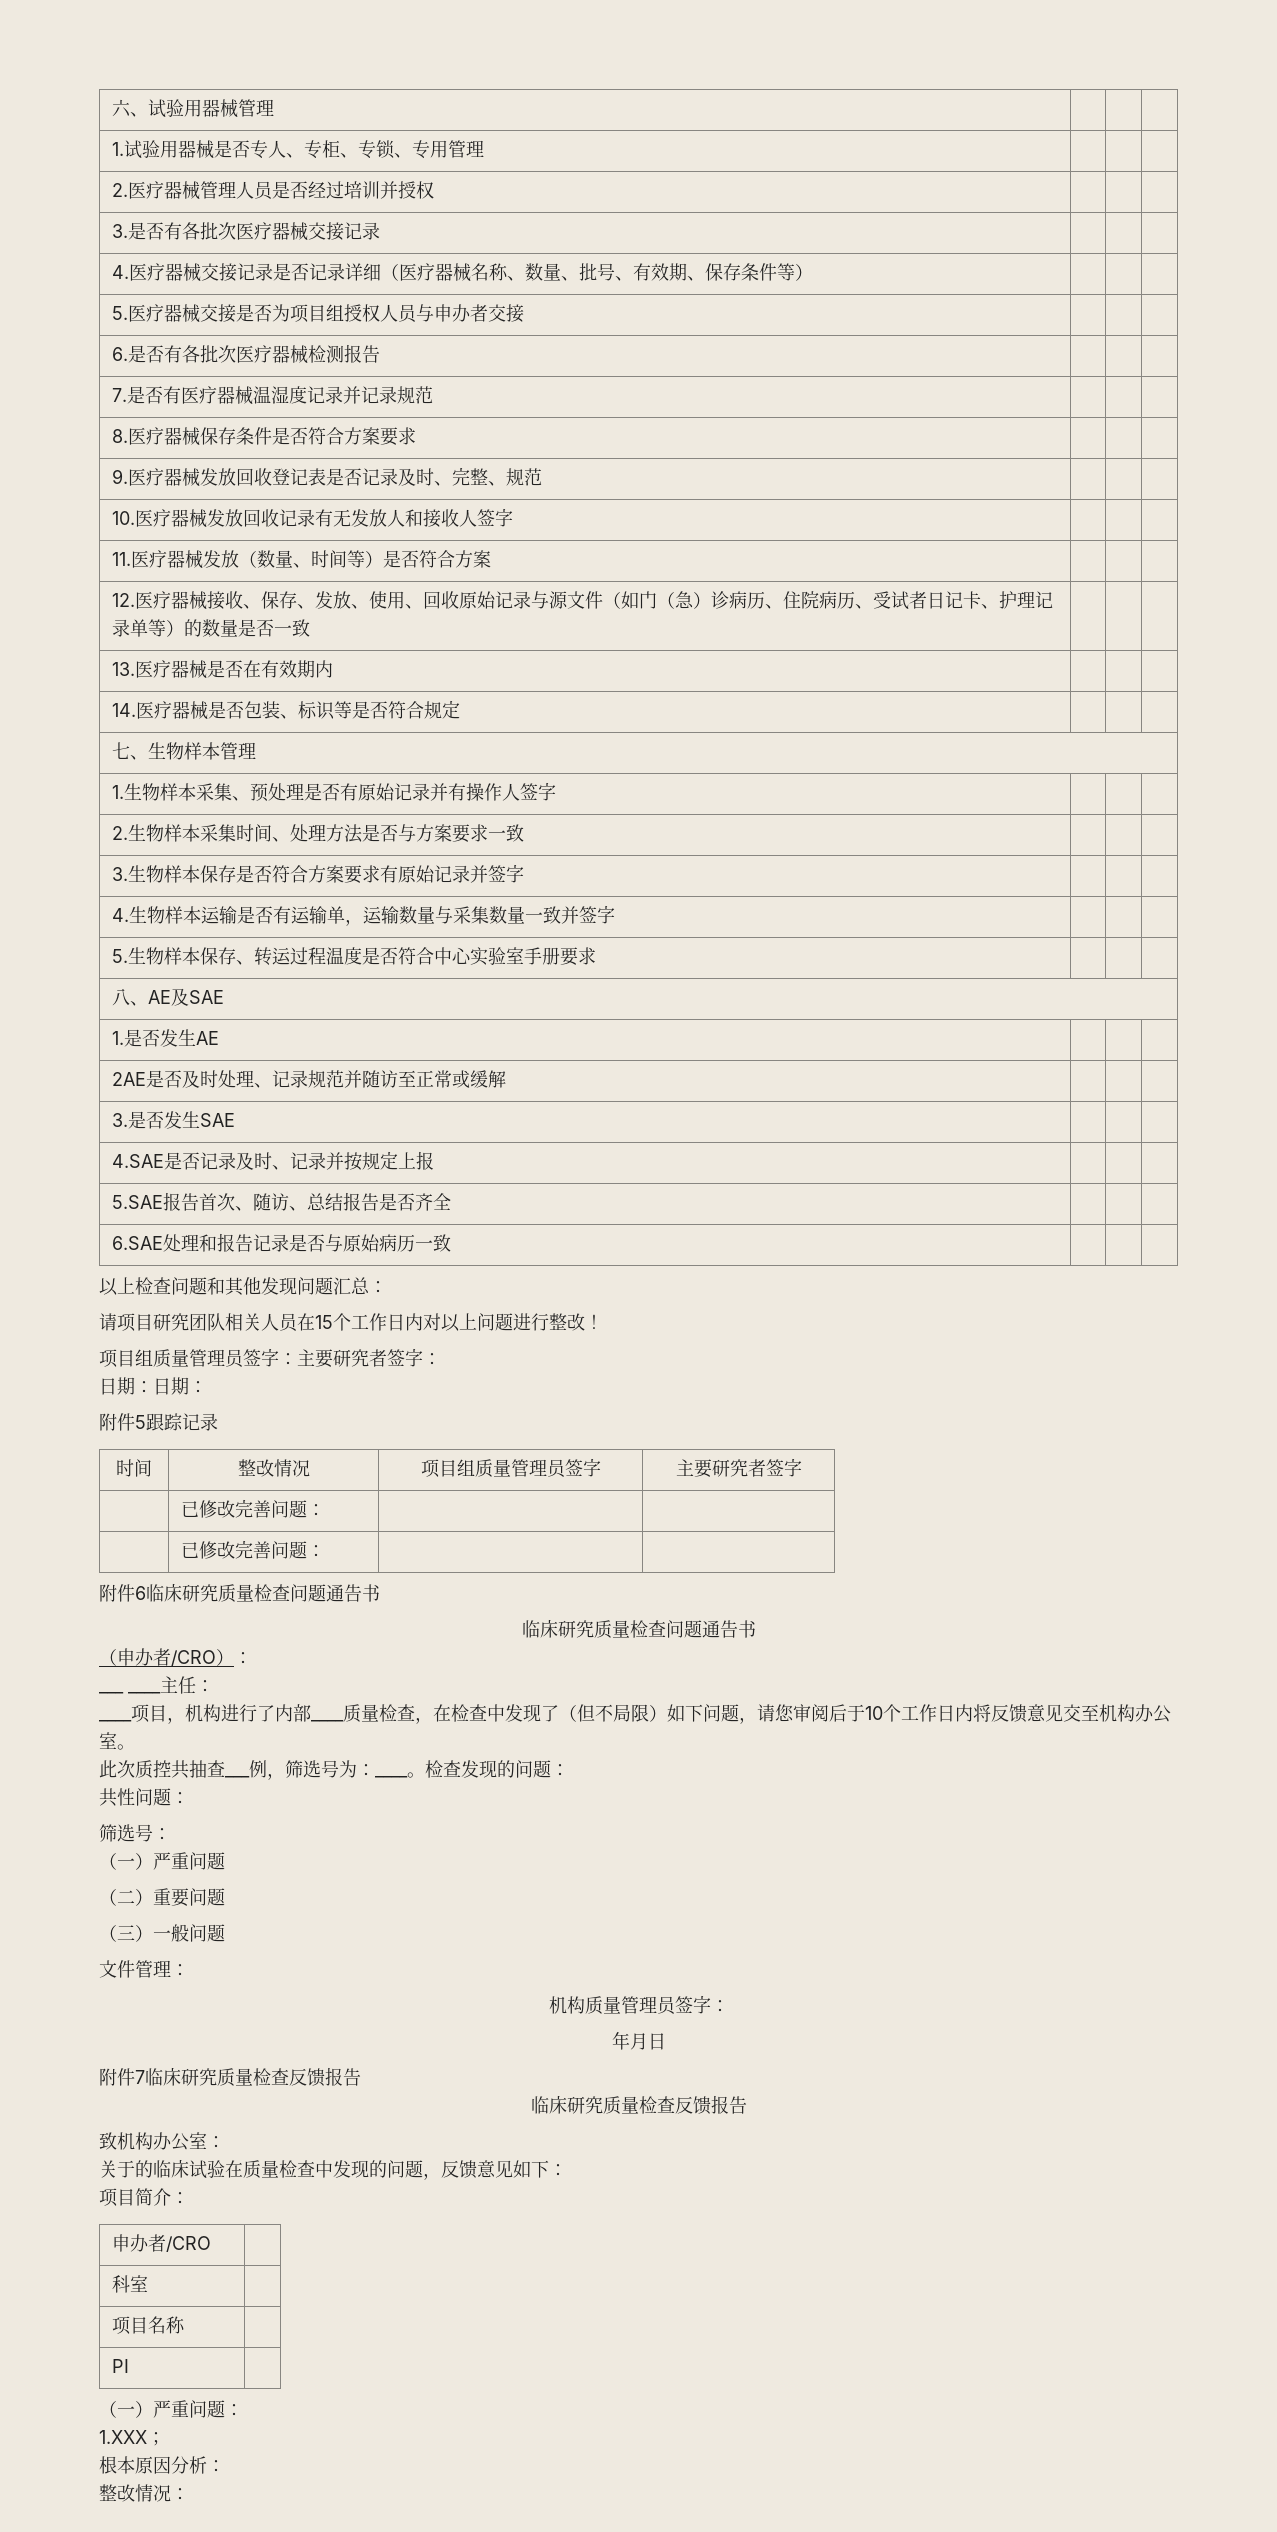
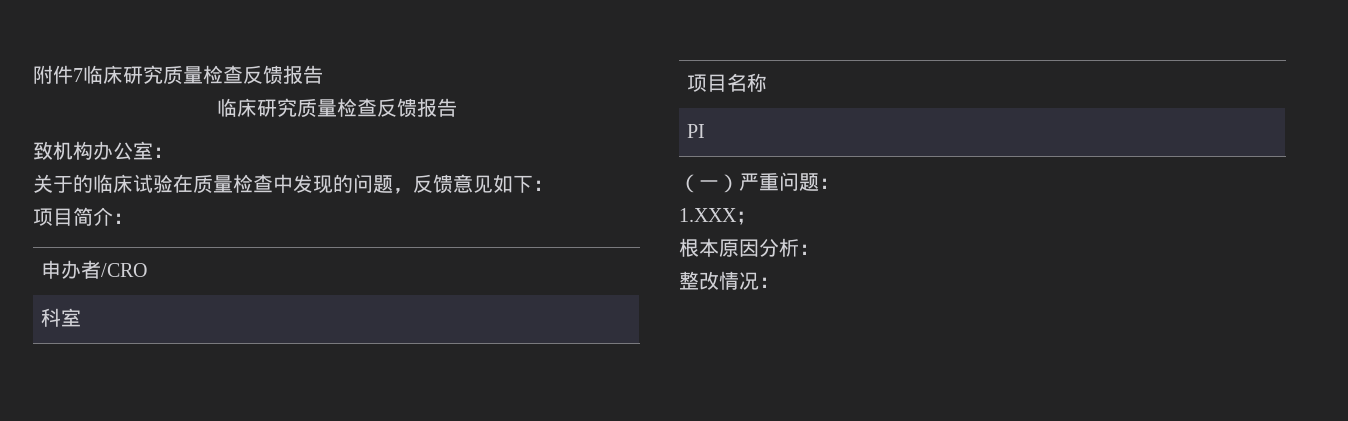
- 六、试验用器械管理 | | |
- 1.试验用器械是否专人、专柜、专锁、专用管理 | | |
- 2.医疗器械管理人员是否经过培训并授权 | | |
- 3.是否有各批次医疗器械交接记录 | | |
- 4.医疗器械交接记录是否记录详细（医疗器械名称、数量、批号、有效期、保存条件等） | | |
- 5.医疗器械交接是否为项目组授权人员与申办者交接 | | |
- 6.是否有各批次医疗器械检测报告 | | |
- 7.是否有医疗器械温湿度记录并记录规范 | | |
- 8.医疗器械保存条件是否符合方案要求 | | |
- 9.医疗器械发放回收登记表是否记录及时、完整、规范 | | |
- 10.医疗器械发放回收记录有无发放人和接收人签字 | | |
- 11.医疗器械发放（数量、时间等）是否符合方案 | | |
- 12.医疗器械接收、保存、发放、使用、回收原始记录与源文件（如门（急）诊病历、住院病历、受试者日记卡、护理记录单等）的数量是否一致 | | |
- 13.医疗器械是否在有效期内 | | |
- 14.医疗器械是否包装、标识等是否符合规定 | | |
- 七、生物样本管理
- 1.生物样本采集、预处理是否有原始记录并有操作人签字 | | |
- 2.生物样本采集时间、处理方法是否与方案要求一致 | | |
- 3.生物样本保存是否符合方案要求有原始记录并签字 | | |
- 4.生物样本运输是否有运输单，运输数量与采集数量一致并签字 | | |
- 5.生物样本保存、转运过程温度是否符合中心实验室手册要求 | | |
- 八、AE及SAE
- 1.是否发生AE | | |
- 2AE是否及时处理、记录规范并随访至正常或缓解 | | |
- 3.是否发生SAE | | |
- 4.SAE是否记录及时、记录并按规定上报 | | |
- 5.SAE报告首次、随访、总结报告是否齐全 | | |
- 6.SAE处理和报告记录是否与原始病历一致 | | |
- 以上检查问题和其他发现问题汇总：
- 请项目研究团队相关人员在15个工作日内对以上问题进行整改！
- 项目组质量管理员签字：主要研究者签字：
- 日期：日期：
- 附件5跟踪记录
- 时间 | 整改情况 | 项目组质量管理员签字 | 主要研究者签字
- | 已修改完善问题： | |
- | 已修改完善问题： | |
- 附件6临床研究质量检查问题通告书
- 临床研究质量检查问题通告书
- （申办者/CRO）：
- ___ ____主任：
- ____项目，机构进行了内部____质量检查，在检查中发现了（但不局限）如下问题，请您审阅后于10个工作日内将反馈意见交至机构办公室。
- 此次质控共抽查___例，筛选号为：____。检查发现的问题：
- 共性问题：
- 筛选号：
- （一）严重问题
- （二）重要问题
- （三）一般问题
- 文件管理：
- 机构质量管理员签字：
- 年月日

